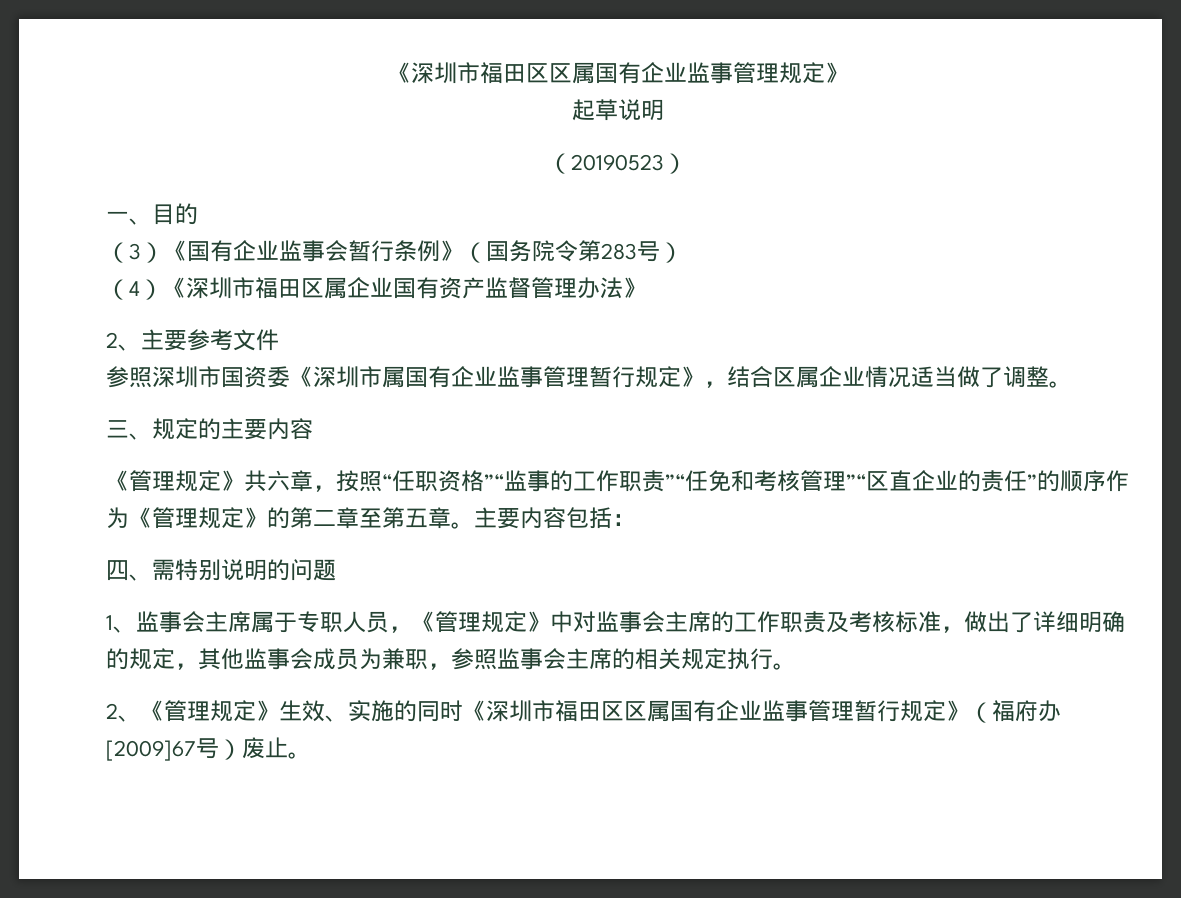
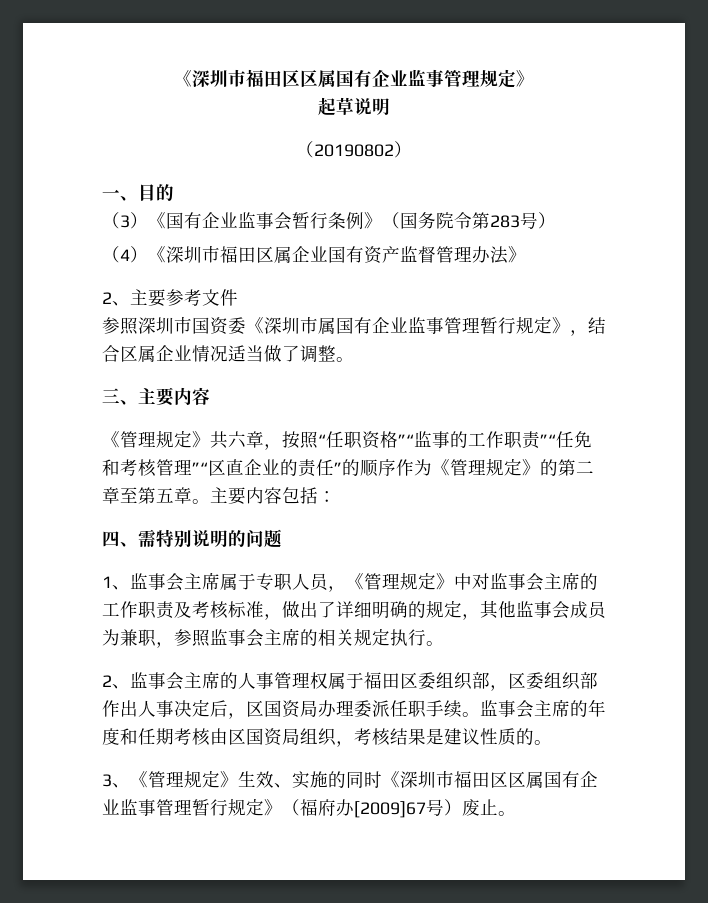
- （20190523）
+ （20190802）
- 三、规定的主要内容
+ 三、主要内容
- 2、《管理规定》生效、实施的同时《深圳市福田区区属国有企业监事管理暂行规定》（福府办[2009]67号）废止。
+ 2、监事会主席的人事管理权属于福田区委组织部，区委组织部作出人事决定后，区国资局办理委派任职手续。监事会主席的年度和任期考核由区国资局组织，考核结果是建议性质的。
+ 3、《管理规定》生效、实施的同时《深圳市福田区区属国有企业监事管理暂行规定》（福府办[2009]67号）废止。

